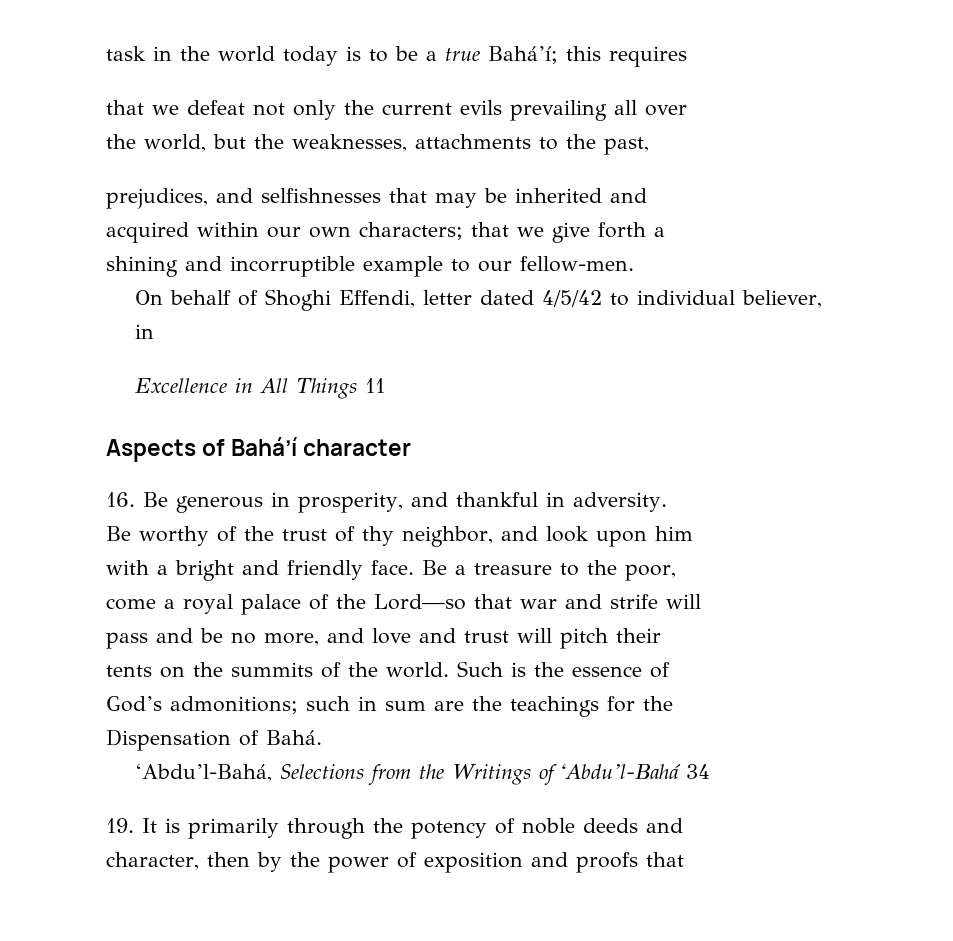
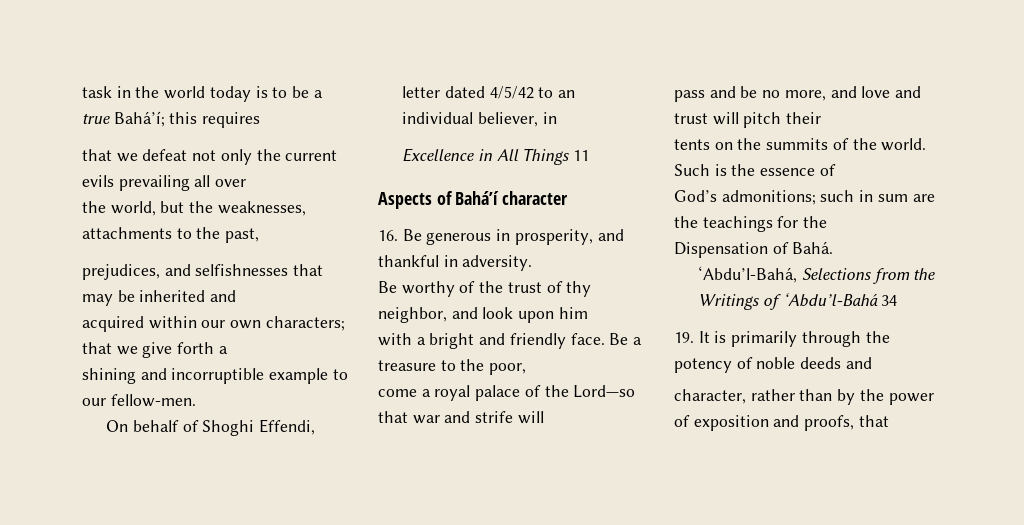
- On behalf of Shoghi Effendi, letter dated 4/5/42 to individual believer, in
+ On behalf of Shoghi Effendi, letter dated 4/5/42 to an individual believer, in
- character, then by the power of exposition and proofs that
+ character, rather than by the power of exposition and proofs, that

